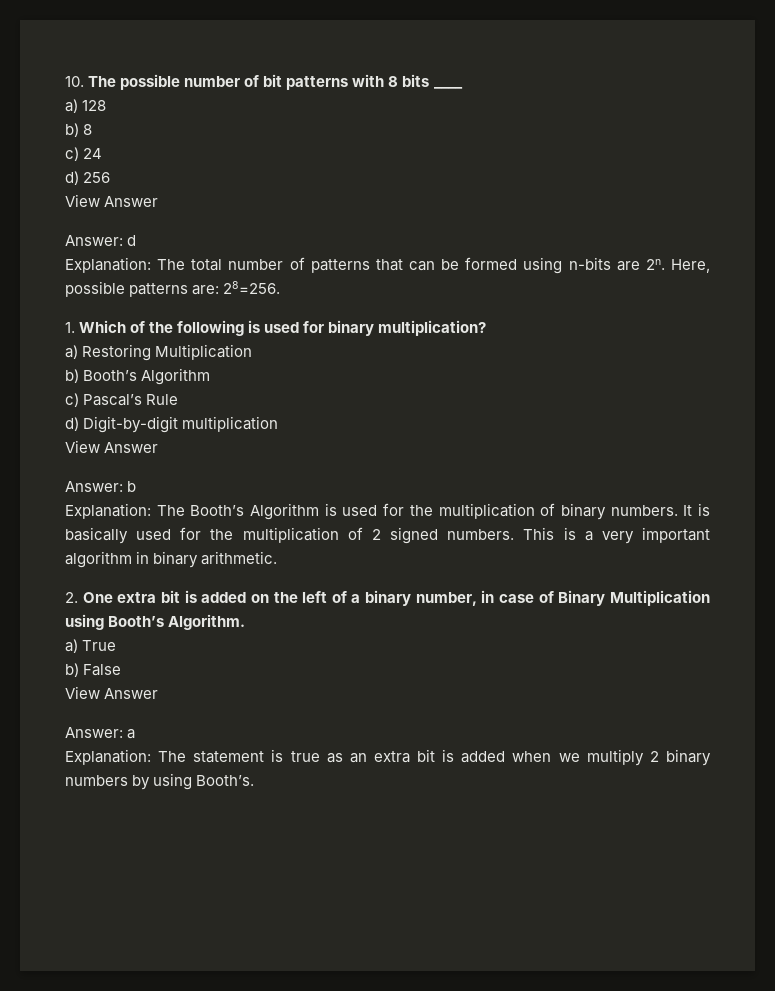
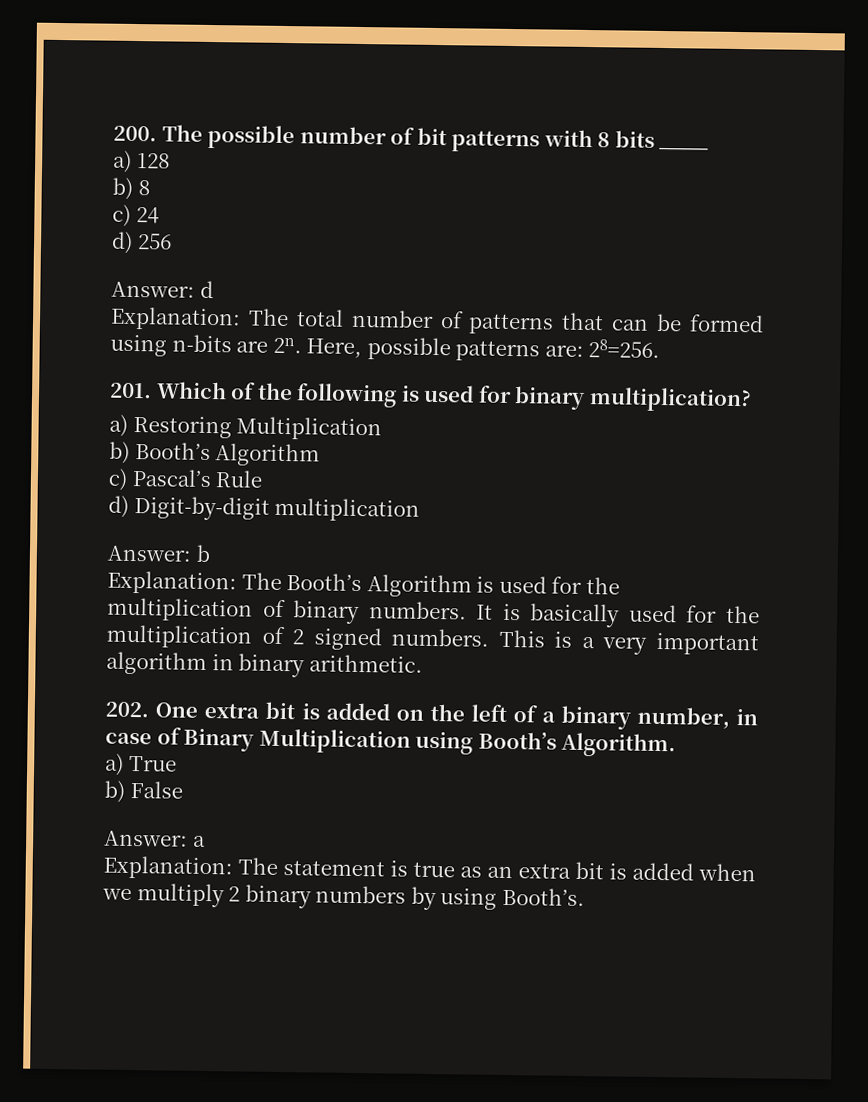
- 10. The possible number of bit patterns with 8 bits ____
+ 200. The possible number of bit patterns with 8 bits ____
  d) 256
- View Answer
- 1. Which of the following is used for binary multiplication?
+ 201. Which of the following is used for binary multiplication?
  d) Digit-by-digit multiplication
- View Answer
- 2. One extra bit is added on the left of a binary number, in case of Binary Multiplication using Booth’s Algorithm.
+ 202. One extra bit is added on the left of a binary number, in case of Binary Multiplication using Booth’s Algorithm.
  b) False
- View Answer

